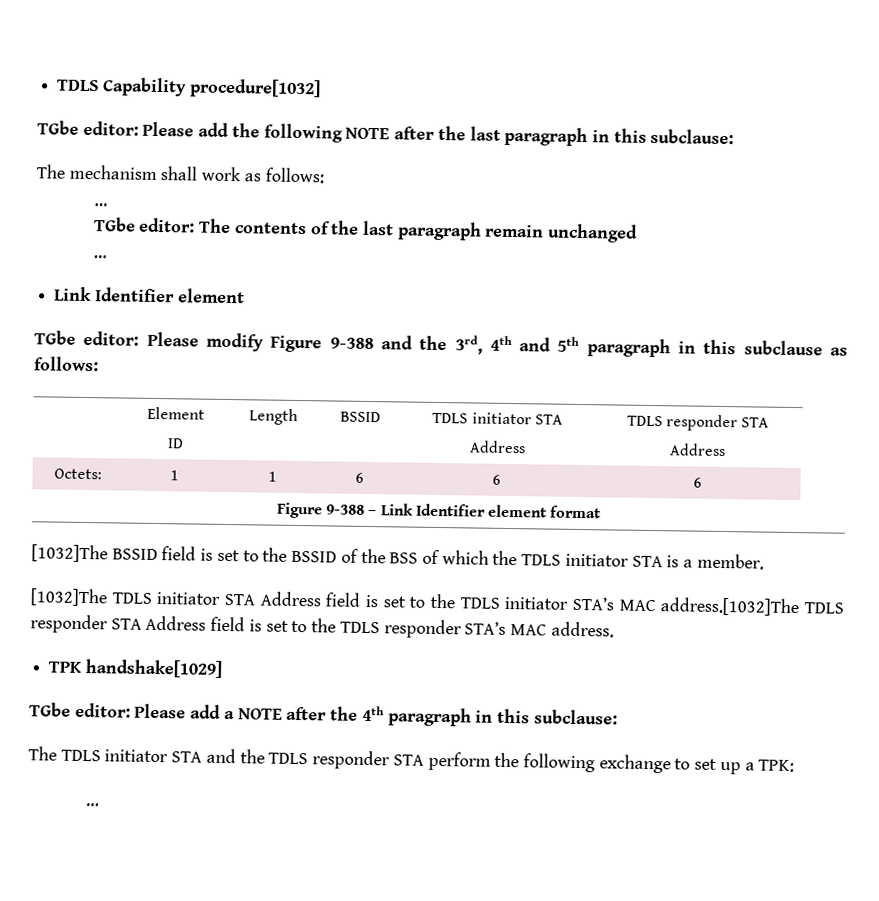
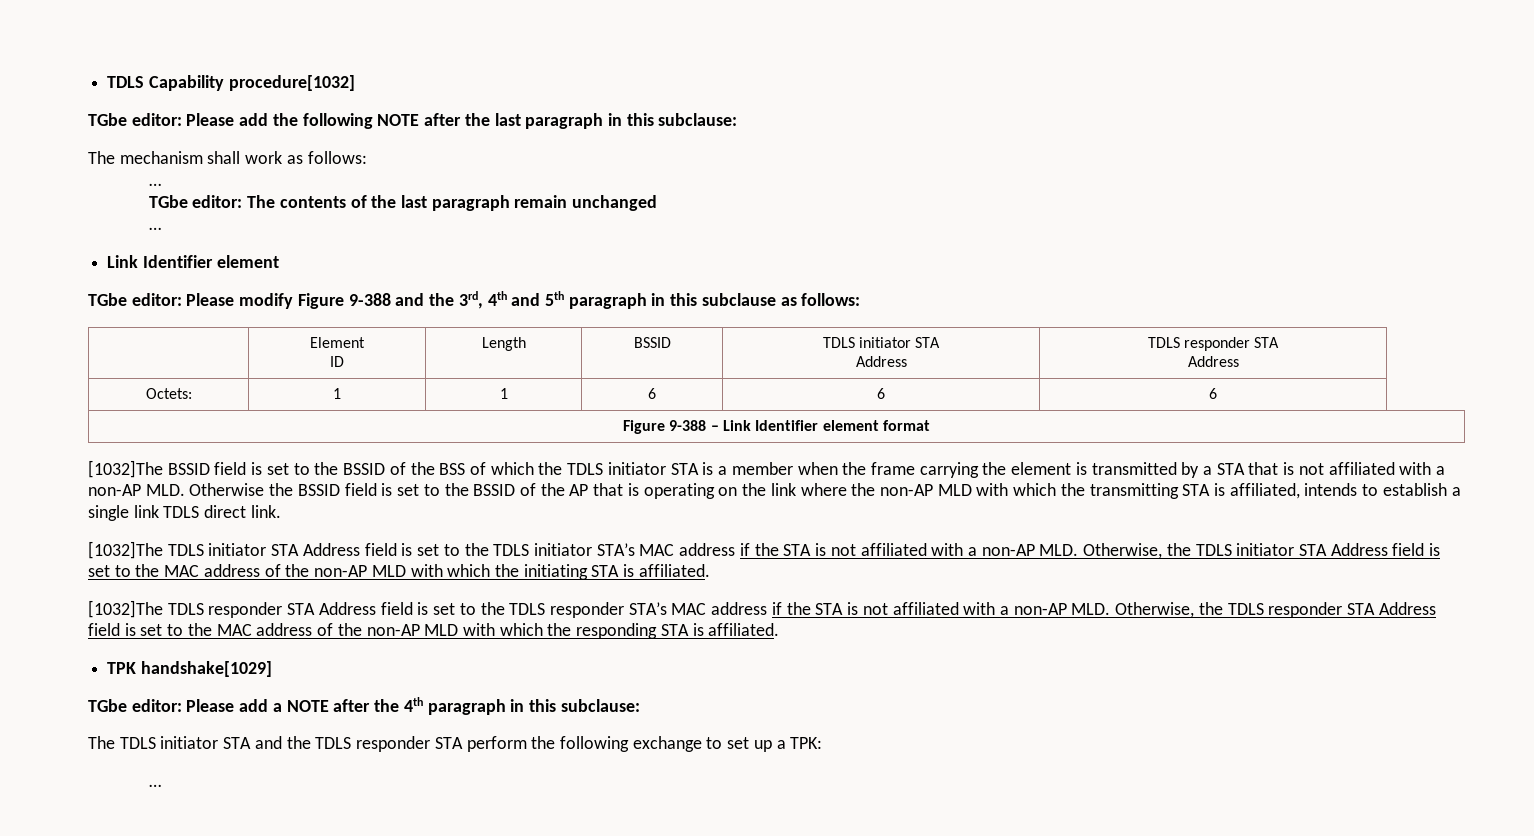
- [1032]The BSSID field is set to the BSSID of the BSS of which the TDLS initiator STA is a member.
+ [1032]The BSSID field is set to the BSSID of the BSS of which the TDLS initiator STA is a member when the frame carrying the element is transmitted by a STA that is not affiliated with a non-AP MLD. Otherwise the BSSID field is set to the BSSID of the AP that is operating on the link where the non-AP MLD with which the transmitting STA is affiliated, intends to establish a single link TDLS direct link.
- [1032]The TDLS initiator STA Address field is set to the TDLS initiator STA’s MAC address.[1032]The TDLS responder STA Address field is set to the TDLS responder STA’s MAC address.
+ [1032]The TDLS initiator STA Address field is set to the TDLS initiator STA’s MAC address if the STA is not affiliated with a non-AP MLD. Otherwise, the TDLS initiator STA Address field is set to the MAC address of the non-AP MLD with which the initiating STA is affiliated.
+ [1032]The TDLS responder STA Address field is set to the TDLS responder STA’s MAC address if the STA is not affiliated with a non-AP MLD. Otherwise, the TDLS responder STA Address field is set to the MAC address of the non-AP MLD with which the responding STA is affiliated.

